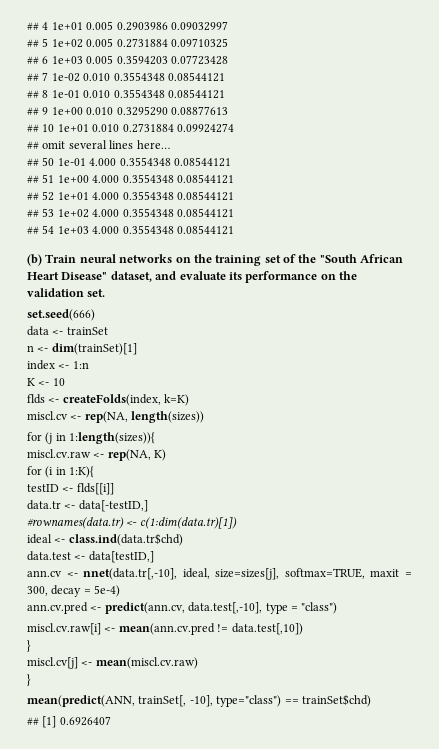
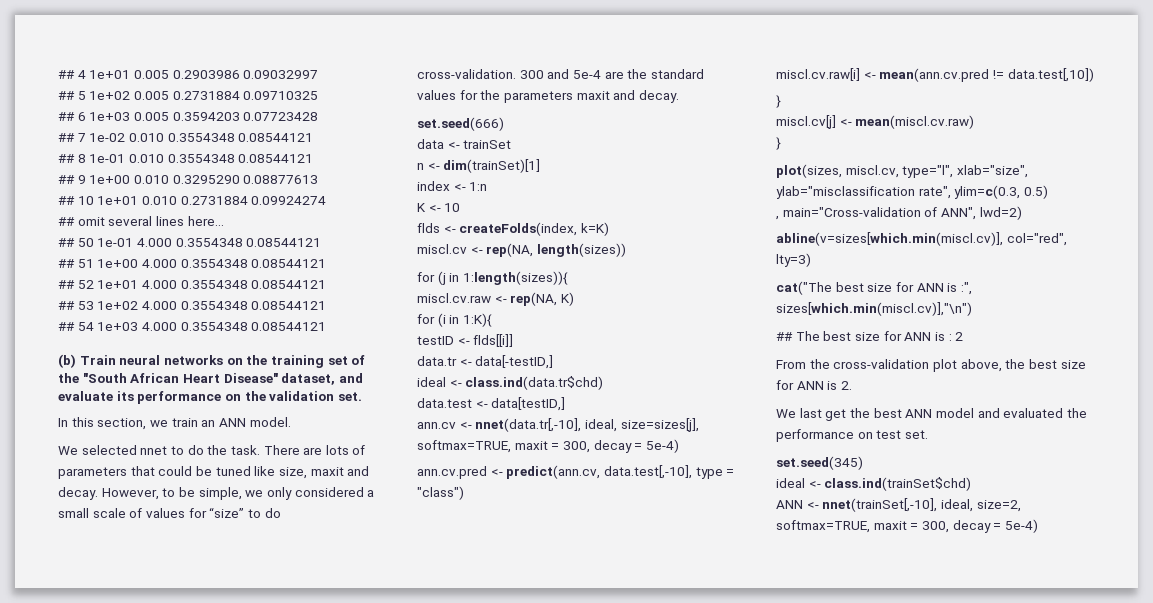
+ In this section, we train an ANN model.
+ We selected nnet to do the task. There are lots of parameters that could be tuned like size, maxit and decay. However, to be simple, we only considered a small scale of values for “size” to do cross-validation. 300 and 5e-4 are the standard values for the parameters maxit and decay.
- #rownames(data.tr) <- c(1:dim(data.tr)[1])
- mean(predict(ANN, trainSet[, -10], type="class") == trainSet$chd)
- ## [1] 0.6926407
+ plot(sizes, miscl.cv, type="l", xlab="size", ylab="misclassification rate", ylim=c(0.3, 0.5)
+ , main="Cross-validation of ANN", lwd=2)
+ abline(v=sizes[which.min(miscl.cv)], col="red", lty=3)
+ cat("The best size for ANN is :", sizes[which.min(miscl.cv)],"\n")
+ ## The best size for ANN is : 2
+ From the cross-validation plot above, the best size for ANN is 2.
+ We last get the best ANN model and evaluated the performance on test set.
+ set.seed(345)
+ ideal <- class.ind(trainSet$chd)
+ ANN <- nnet(trainSet[,-10], ideal, size=2, softmax=TRUE, maxit = 300, decay = 5e-4)

